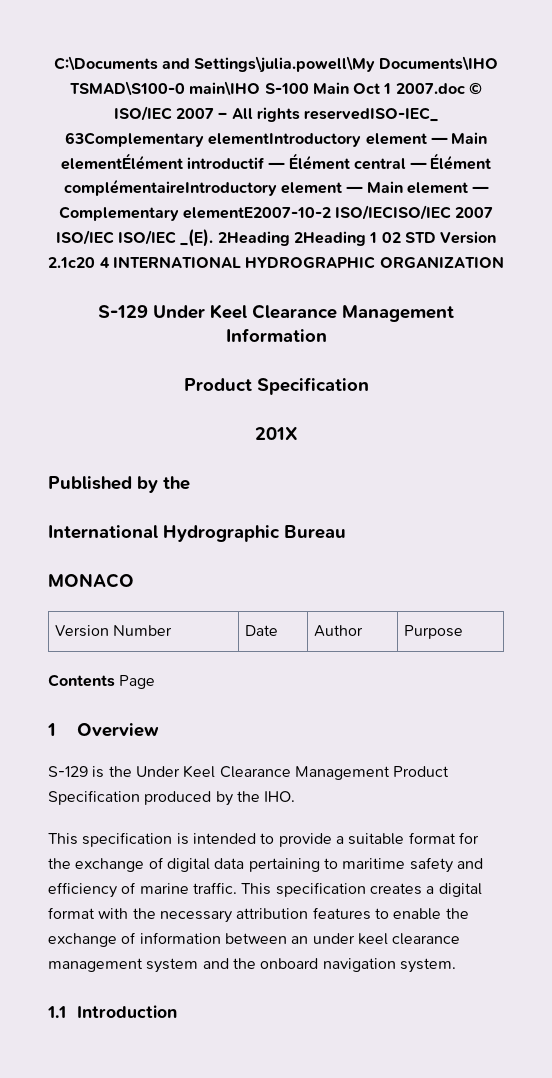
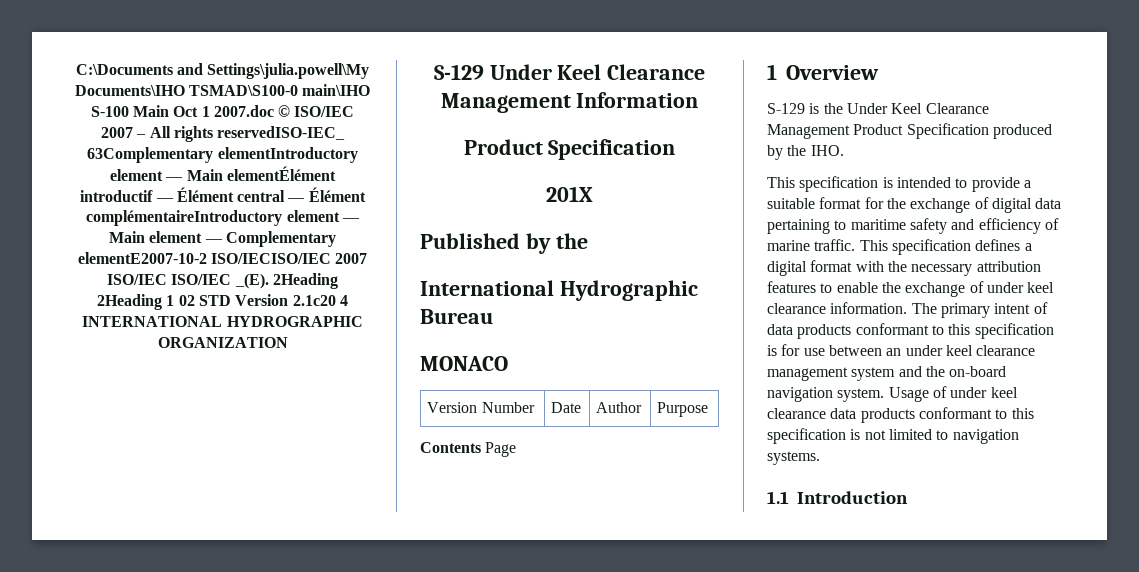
- This specification creates a digital format with the necessary attribution features to enable the exchange of information between an under keel clearance management system and the onboard navigation system.
+ This specification defines a digital format with the necessary attribution features to enable the exchange of under keel clearance information. The primary intent of data products conformant to this specification is for use between an under keel clearance management system and the on-board navigation system. Usage of under keel clearance data products conformant to this specification is not limited to navigation systems.

